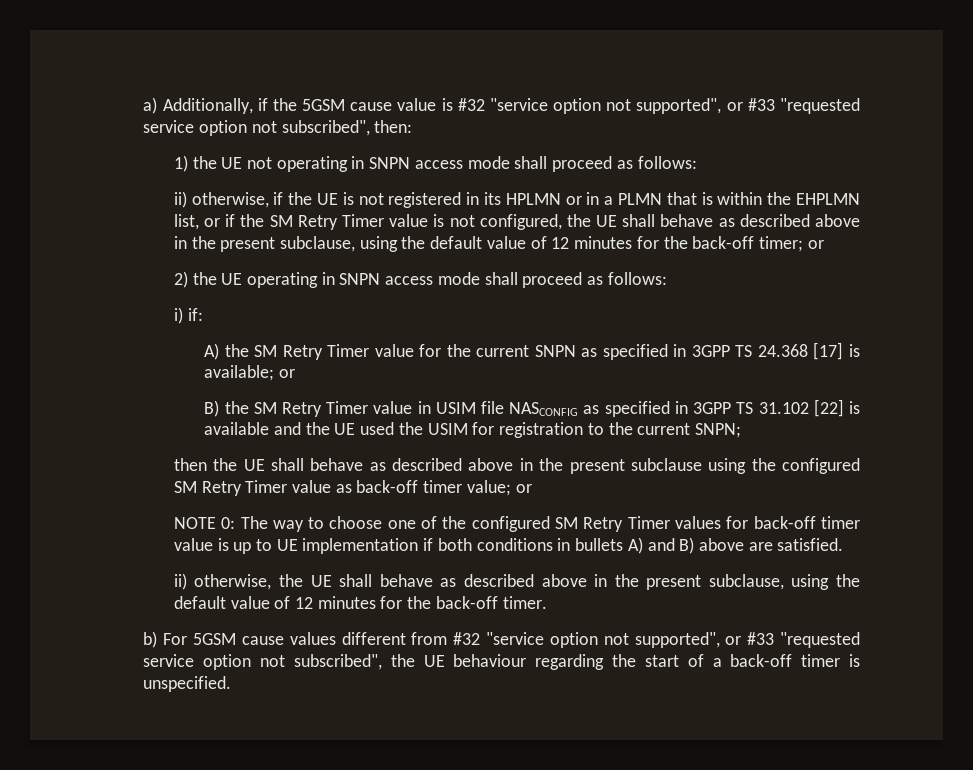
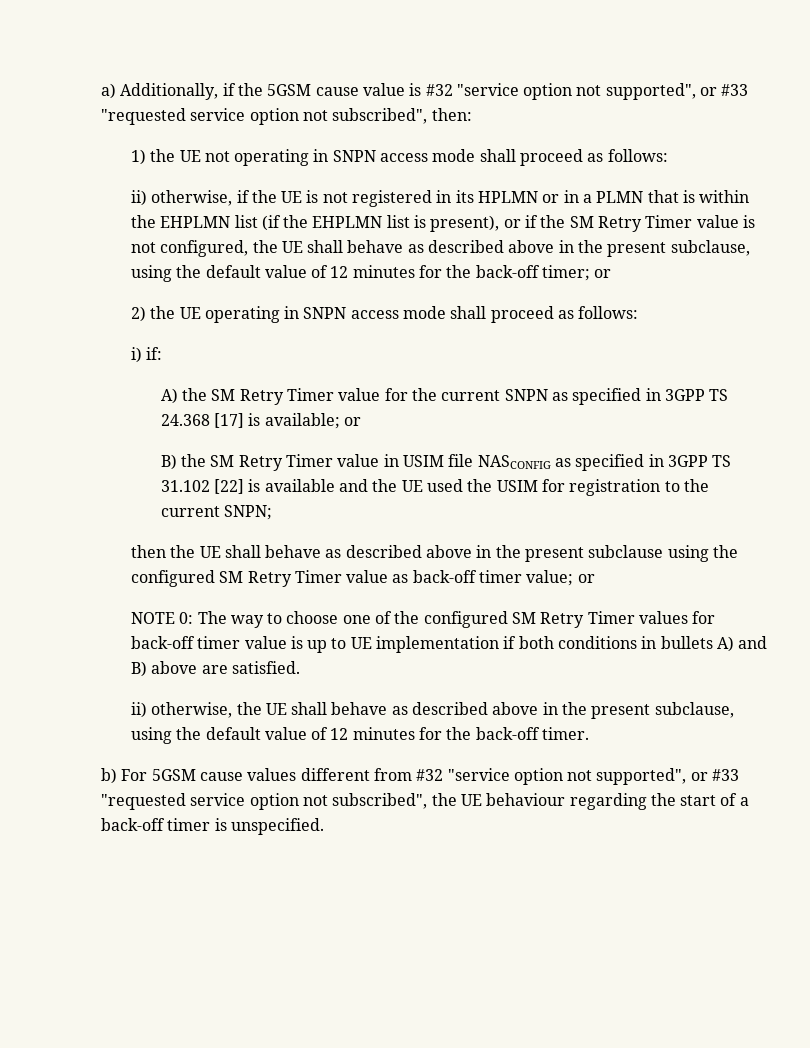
- ii) otherwise, if the UE is not registered in its HPLMN or in a PLMN that is within the EHPLMN list, or if the SM Retry Timer value is not configured, the UE shall behave as described above in the present subclause, using the default value of 12 minutes for the back-off timer; or
+ ii) otherwise, if the UE is not registered in its HPLMN or in a PLMN that is within the EHPLMN list (if the EHPLMN list is present), or if the SM Retry Timer value is not configured, the UE shall behave as described above in the present subclause, using the default value of 12 minutes for the back-off timer; or

